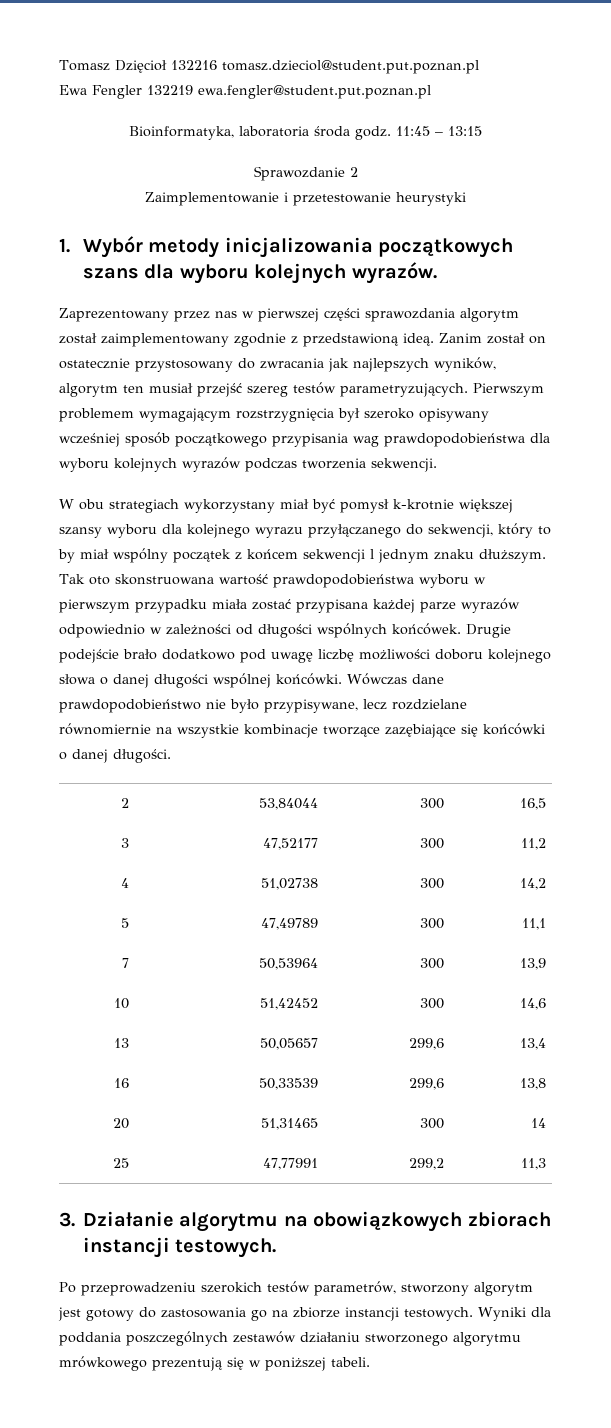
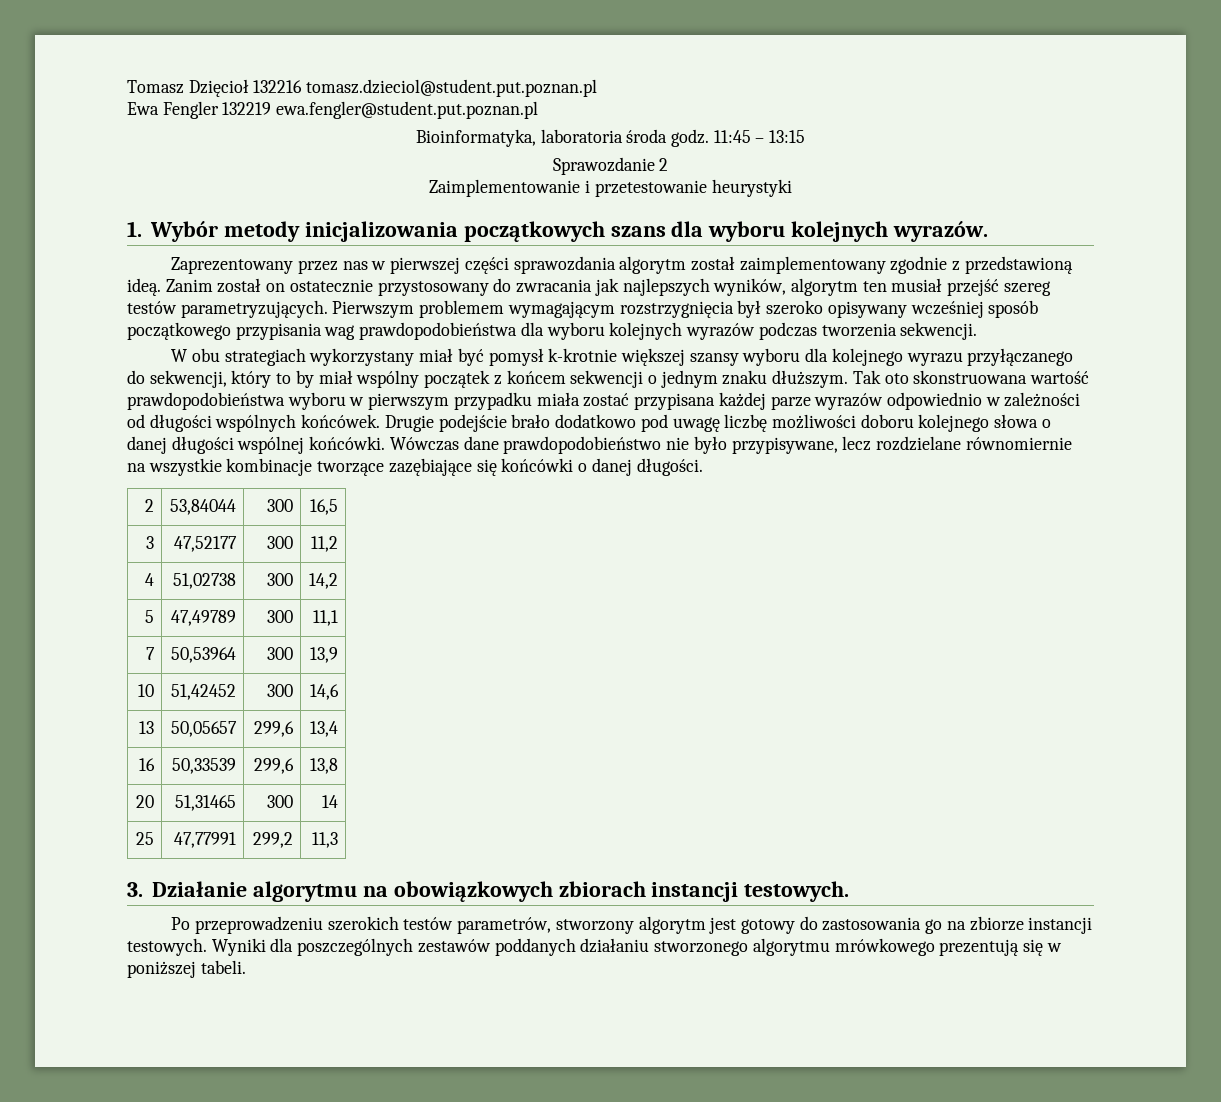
- W obu strategiach wykorzystany miał być pomysł k-krotnie większej szansy wyboru dla kolejnego wyrazu przyłączanego do sekwencji, który to by miał wspólny początek z końcem sekwencji l jednym znaku dłuższym.
+ W obu strategiach wykorzystany miał być pomysł k-krotnie większej szansy wyboru dla kolejnego wyrazu przyłączanego do sekwencji, który to by miał wspólny początek z końcem sekwencji o jednym znaku dłuższym.
- Wyniki dla poddania poszczególnych zestawów działaniu stworzonego algorytmu mrówkowego prezentują się w poniższej tabeli.
+ Wyniki dla poszczególnych zestawów poddanych działaniu stworzonego algorytmu mrówkowego prezentują się w poniższej tabeli.

